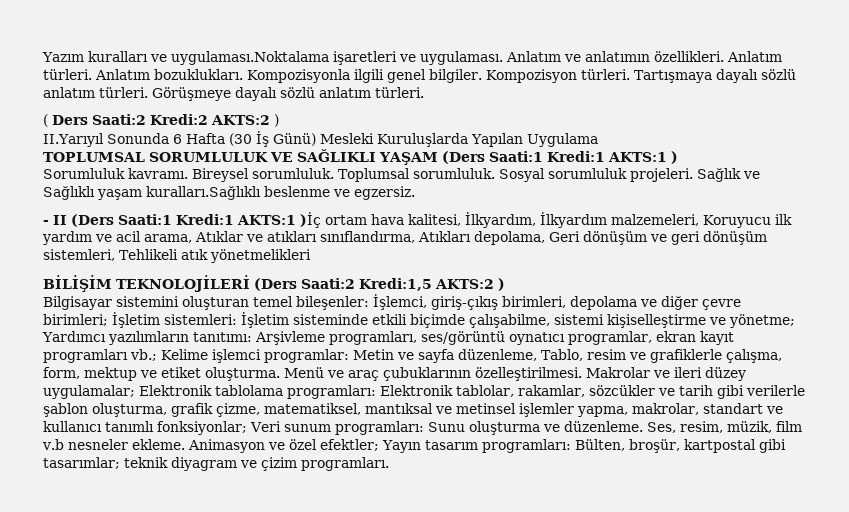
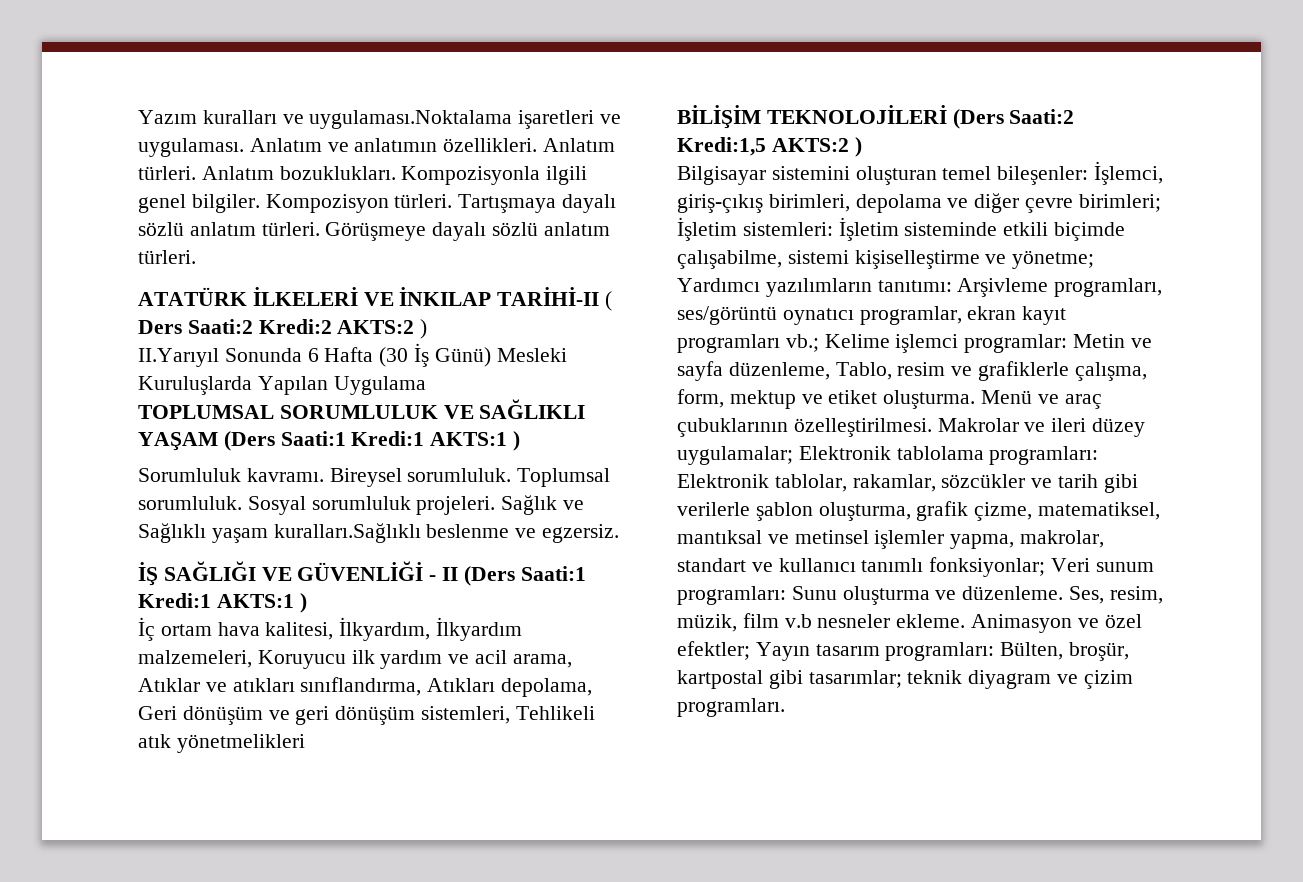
- ( Ders Saati:2 Kredi:2 AKTS:2 )
+ ATATÜRK İLKELERİ VE İNKILAP TARİHİ-II ( Ders Saati:2 Kredi:2 AKTS:2 )
- - II (Ders Saati:1 Kredi:1 AKTS:1 )İç ortam hava kalitesi, İlkyardım, İlkyardım malzemeleri, Koruyucu ilk yardım ve acil arama, Atıklar ve atıkları sınıflandırma, Atıkları depolama, Geri dönüşüm ve geri dönüşüm sistemleri, Tehlikeli atık yönetmelikleri
+ İŞ SAĞLIĞI VE GÜVENLİĞİ - II (Ders Saati:1 Kredi:1 AKTS:1 )
+ İç ortam hava kalitesi, İlkyardım, İlkyardım malzemeleri, Koruyucu ilk yardım ve acil arama, Atıklar ve atıkları sınıflandırma, Atıkları depolama, Geri dönüşüm ve geri dönüşüm sistemleri, Tehlikeli atık yönetmelikleri

